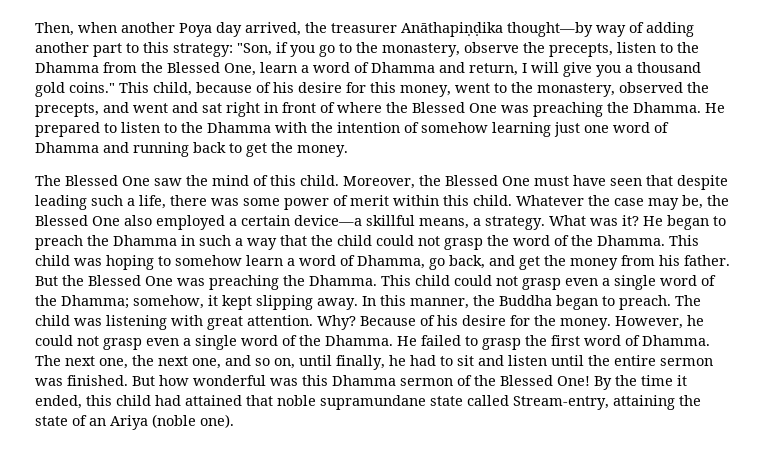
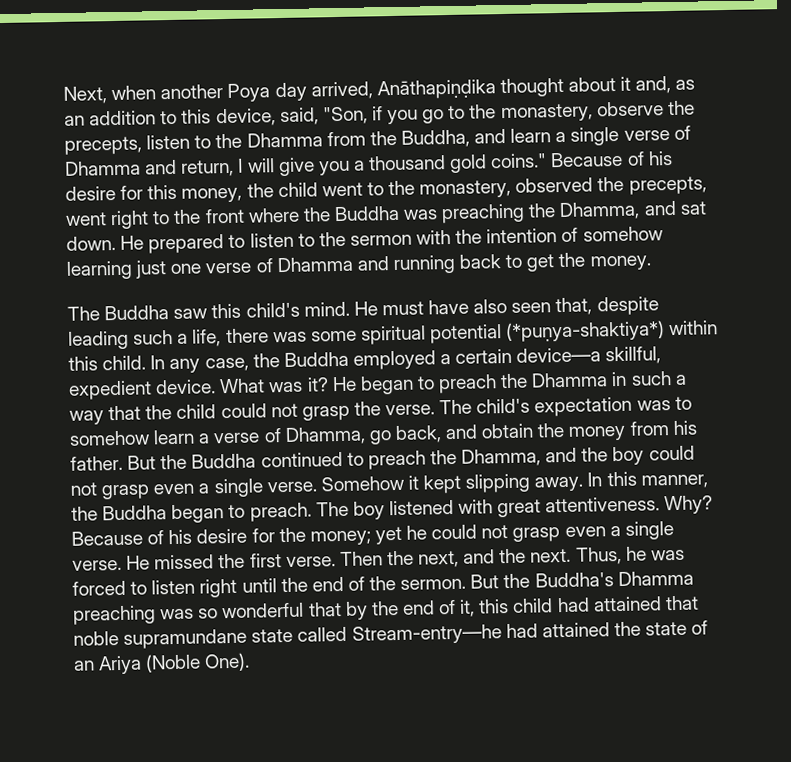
- Then, when another Poya day arrived, the treasurer Anāthapiṇḍika thought—by way of adding another part to this strategy: "Son, if you go to the monastery, observe the precepts, listen to the Dhamma from the Blessed One, learn a word of Dhamma and return, I will give you a thousand gold coins."
+ Next, when another Poya day arrived, Anāthapiṇḍika thought about it and, as an addition to this device, said, "Son, if you go to the monastery, observe the precepts, listen to the Dhamma from the Buddha, and learn a single verse of Dhamma and return, I will give you a thousand gold coins."
- This child, because of his desire for this money, went to the monastery, observed the precepts, and went and sat right in front of where the Blessed One was preaching the Dhamma.
+ Because of his desire for this money, the child went to the monastery, observed the precepts, went right to the front where the Buddha was preaching the Dhamma, and sat down.
- He prepared to listen to the Dhamma with the intention of somehow learning just one word of Dhamma and running back to get the money.
+ He prepared to listen to the sermon with the intention of somehow learning just one verse of Dhamma and running back to get the money.
- The Blessed One saw the mind of this child. Moreover, the Blessed One must have seen that despite leading such a life, there was some power of merit within this child. Whatever the case may be, the Blessed One also employed a certain device—a skillful means, a strategy.
+ The Buddha saw this child's mind. He must have also seen that, despite leading such a life, there was some spiritual potential (*puṇya-shaktiya*) within this child. In any case, the Buddha employed a certain device—a skillful, expedient device.
- He began to preach the Dhamma in such a way that the child could not grasp the word of the Dhamma. This child was hoping to somehow learn a word of Dhamma, go back, and get the money from his father.
+ He began to preach the Dhamma in such a way that the child could not grasp the verse. The child's expectation was to somehow learn a verse of Dhamma, go back, and obtain the money from his father.
- But the Blessed One was preaching the Dhamma. This child could not grasp even a single word of the Dhamma; somehow, it kept slipping away.
+ But the Buddha continued to preach the Dhamma, and the boy could not grasp even a single verse. Somehow it kept slipping away.
- The child was listening with great attention.
+ The boy listened with great attentiveness.
- Because of his desire for the money. However, he could not grasp even a single word of the Dhamma. He failed to grasp the first word of Dhamma. The next one, the next one, and so on, until finally, he had to sit and listen until the entire sermon was finished. But how wonderful was this Dhamma sermon of the Blessed One! By the time it ended, this child had attained that noble supramundane state called Stream-entry, attaining the state of an Ariya (noble one).
+ Because of his desire for the money; yet he could not grasp even a single verse. He missed the first verse. Then the next, and the next. Thus, he was forced to listen right until the end of the sermon. But the Buddha's Dhamma preaching was so wonderful that by the end of it, this child had attained that noble supramundane state called Stream-entry—he had attained the state of an Ariya (Noble One).

